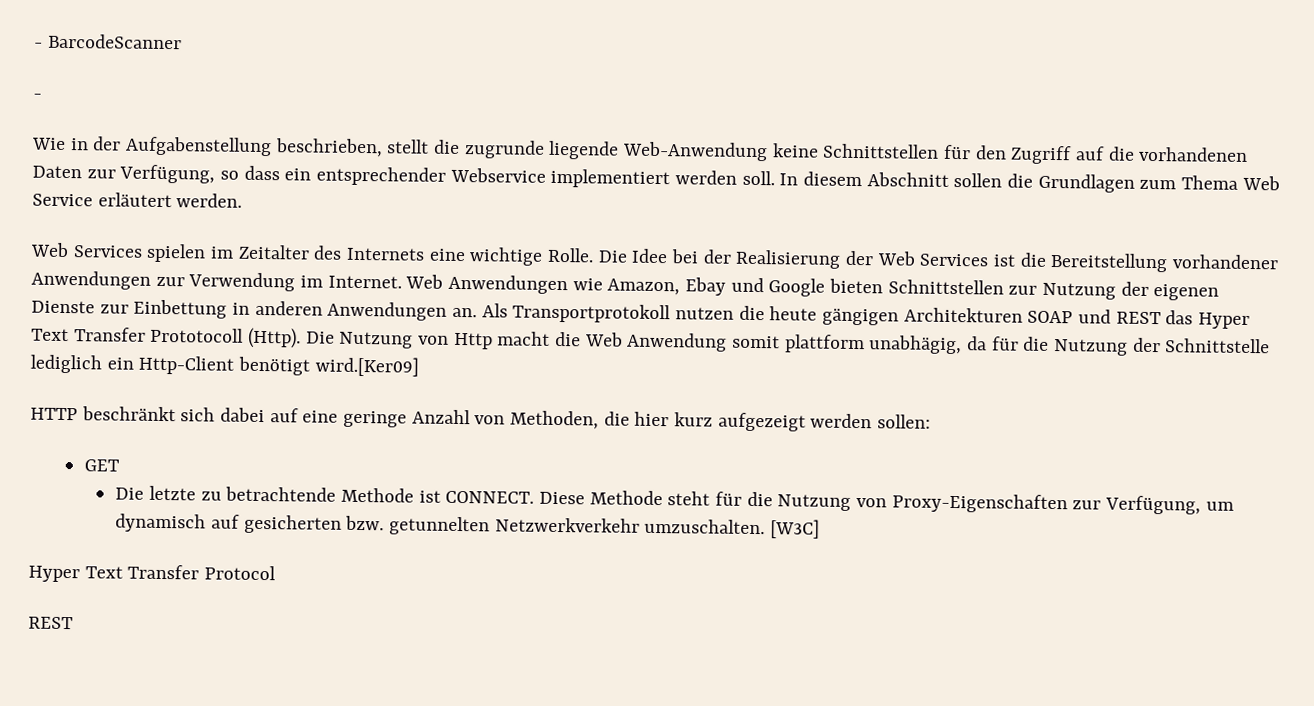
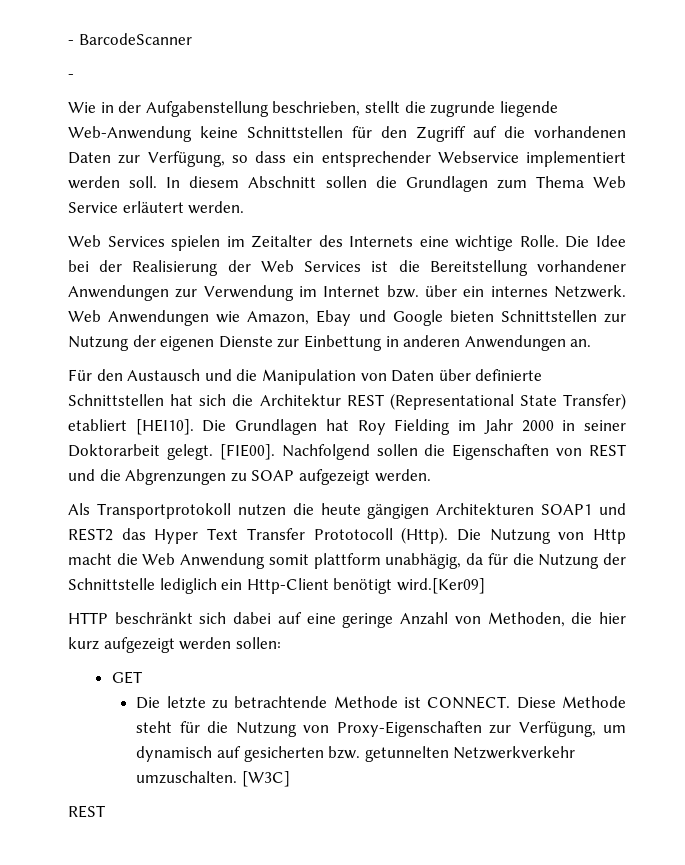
- Die Idee bei der Realisierung der Web Services ist die Bereitstellung vorhandener Anwendungen zur Verwendung im Internet.
+ Die Idee bei der Realisierung der Web Services ist die Bereitstellung vorhandener Anwendungen zur Verwendung im Internet bzw. über ein internes Netzwerk.
- Web Anwendungen wie Amazon, Ebay und Google bieten Schnittstellen zur Nutzung der eigenen Dienste zur Einbettung in anderen Anwendungen an. Als Transportprotokoll nutzen die heute gängigen Architekturen SOAP und REST das Hyper Text Transfer Prototocoll (Http).
+ Web Anwendungen wie Amazon, Ebay und Google bieten Schnittstellen zur Nutzung der eigenen Dienste zur Einbettung in anderen Anwendungen an.
+ Für den Austausch und die Manipulation von Daten über definierte Schnittstellen hat sich die Architektur REST (Representational State Transfer) etabliert [HEI10]. Die Grundlagen hat Roy Fielding im Jahr 2000 in seiner Doktorarbeit gelegt. [FIE00]. Nachfolgend sollen die Eigenschaften von REST und die Abgrenzungen zu SOAP aufgezeigt werden.
+ Als Transportprotokoll nutzen die heute gängigen Architekturen SOAP1 und REST2 das Hyper Text Transfer Prototocoll (Http).
- Hyper Text Transfer Protocol

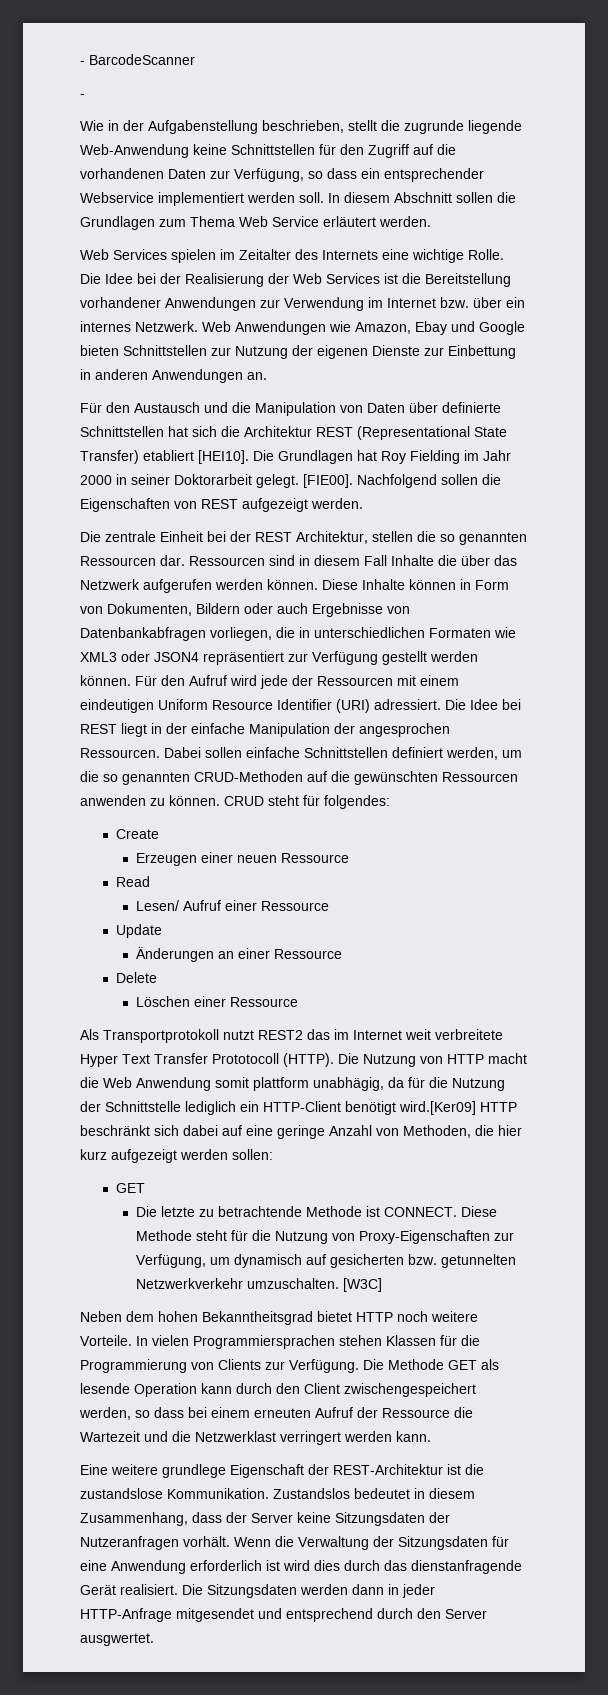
- Nachfolgend sollen die Eigenschaften von REST und die Abgrenzungen zu SOAP aufgezeigt werden.
- Als Transportprotokoll nutzen die heute gängigen Architekturen SOAP1 und REST2 das Hyper Text Transfer Prototocoll (Http).
+ Nachfolgend sollen die Eigenschaften von REST aufgezeigt werden.
+ Die zentrale Einheit bei der REST Architektur, stellen die so genannten Ressourcen dar. Ressourcen sind in diesem Fall Inhalte die über das Netzwerk aufgerufen werden können. Diese Inhalte können in Form von Dokumenten, Bildern oder auch Ergebnisse von Datenbankabfragen vorliegen, die in unterschiedlichen Formaten wie XML3 oder JSON4 repräsentiert zur Verfügung gestellt werden können. Für den Aufruf wird jede der Ressourcen mit einem eindeutigen Uniform Resource Identifier (URI) adressiert. Die Idee bei REST liegt in der einfache Manipulation der angesprochen Ressourcen. Dabei sollen einfache Schnittstellen definiert werden, um die so genannten CRUD-Methoden auf die gewünschten Ressourcen anwenden zu können. CRUD steht für folgendes:
+ Create
+ Erzeugen einer neuen Ressource
+ Read
+ Lesen/ Aufruf einer Ressource
+ Update
+ Änderungen an einer Ressource
+ Delete
+ Löschen einer Ressource
+ Als Transportprotokoll nutzt REST2 das im Internet weit verbreitete Hyper Text Transfer Prototocoll (HTTP).
- Die Nutzung von Http macht die Web Anwendung somit plattform unabhägig, da für die Nutzung der Schnittstelle lediglich ein Http-Client benötigt wird.[Ker09]
- HTTP beschränkt sich dabei auf eine geringe Anzahl von Methoden, die hier kurz aufgezeigt werden sollen:
+ Die Nutzung von HTTP macht die Web Anwendung somit plattform unabhägig, da für die Nutzung der Schnittstelle lediglich ein HTTP-Client benötigt wird.[Ker09] HTTP beschränkt sich dabei auf eine geringe Anzahl von Methoden, die hier kurz aufgezeigt werden sollen:
  [W3C]
- REST
+ Neben dem hohen Bekanntheitsgrad bietet HTTP noch weitere Vorteile. In vielen Programmiersprachen stehen Klassen für die Programmierung von Clients zur Verfügung. Die Methode GET als lesende Operation kann durch den Client zwischengespeichert werden, so dass bei einem erneuten Aufruf der Ressource die Wartezeit und die Netzwerklast verringert werden kann.
+ Eine weitere grundlege Eigenschaft der REST-Architektur ist die zustandslose Kommunikation. Zustandslos bedeutet in diesem Zusammenhang, dass der Server keine Sitzungsdaten der Nutzeranfragen vorhält. Wenn die Verwaltung der Sitzungsdaten für eine Anwendung erforderlich ist wird dies durch das dienstanfragende Gerät realisiert. Die Sitzungsdaten werden dann in jeder HTTP-Anfrage mitgesendet und entsprechend durch den Server ausgwertet.

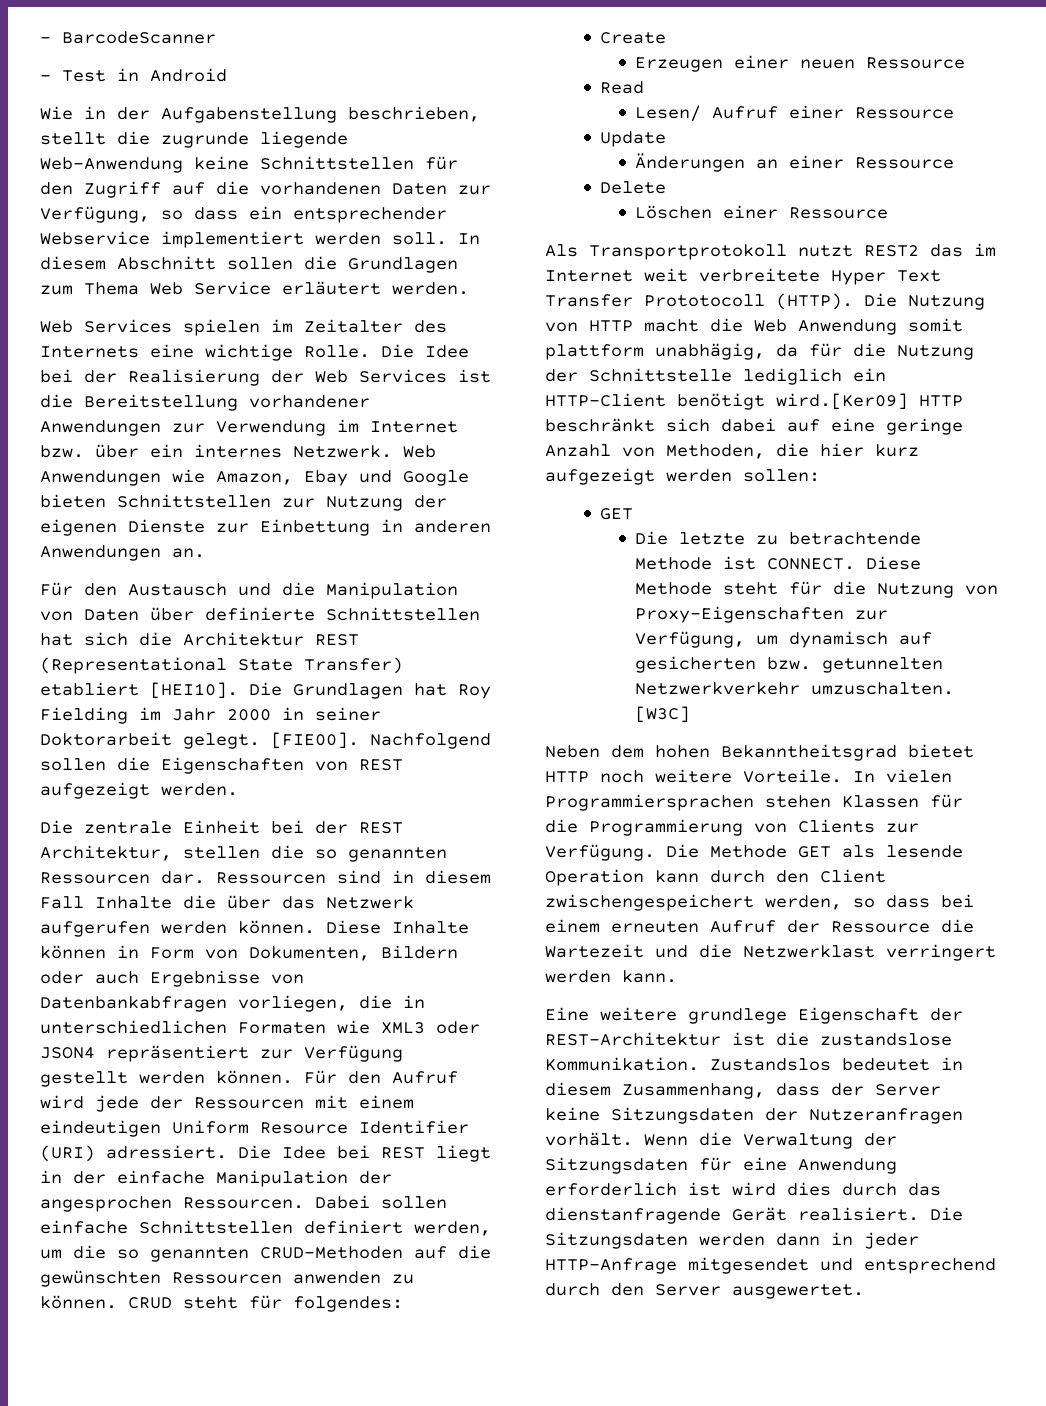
  - BarcodeScanner
- -
+ - Test in Android
- Die Sitzungsdaten werden dann in jeder HTTP-Anfrage mitgesendet und entsprechend durch den Server ausgwertet.
+ Die Sitzungsdaten werden dann in jeder HTTP-Anfrage mitgesendet und entsprechend durch den Server ausgewertet.

